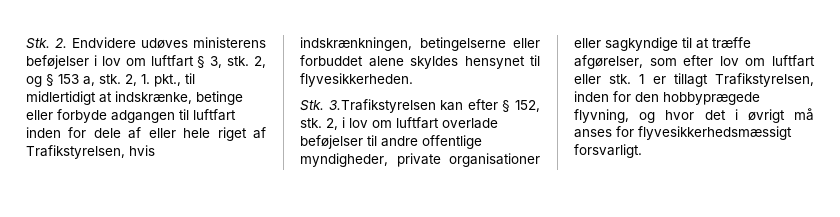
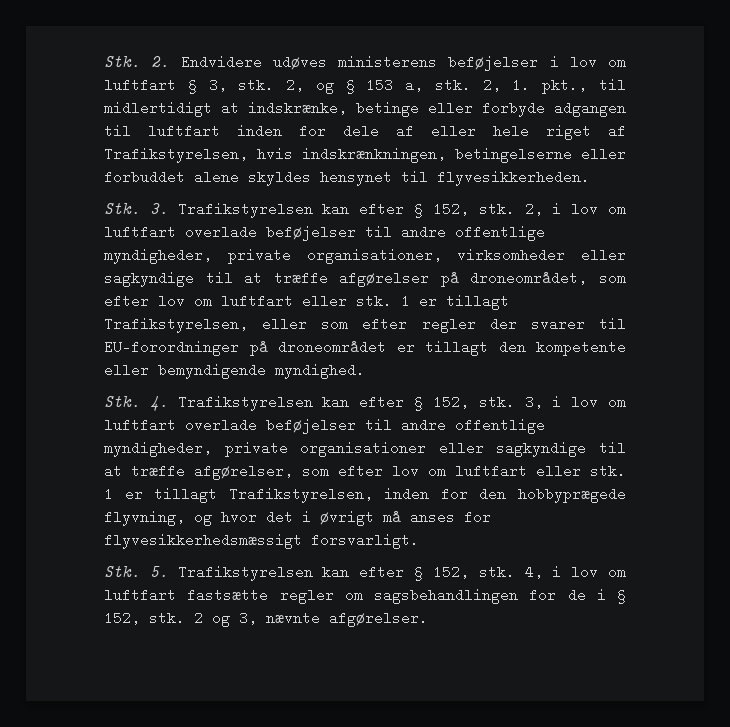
- Stk. 3.Trafikstyrelsen kan efter § 152, stk.
+ Stk. 3. Trafikstyrelsen kan efter § 152, stk.
- 2, i lov om luftfart overlade beføjelser til andre offentlige myndigheder, private organisationer eller sagkyndige til at træffe afgørelser, som efter lov om luftfart eller stk.
+ 2, i lov om luftfart overlade beføjelser til andre offentlige myndigheder, private organisationer, virksomheder eller sagkyndige til at træffe afgørelser på droneområdet, som efter lov om luftfart eller stk. 1 er tillagt Trafikstyrelsen, eller som efter regler der svarer til EU-forordninger på droneområdet er tillagt den kompetente eller bemyndigende myndighed.
+ Stk. 4. Trafikstyrelsen kan efter § 152, stk. 3, i lov om luftfart overlade beføjelser til andre offentlige myndigheder, private organisationer eller sagkyndige til at træffe afgørelser, som efter lov om luftfart eller stk.
+ Stk. 5. Trafikstyrelsen kan efter § 152, stk. 4, i lov om luftfart fastsætte regler om sagsbehandlingen for de i § 152, stk. 2 og 3, nævnte afgørelser.

